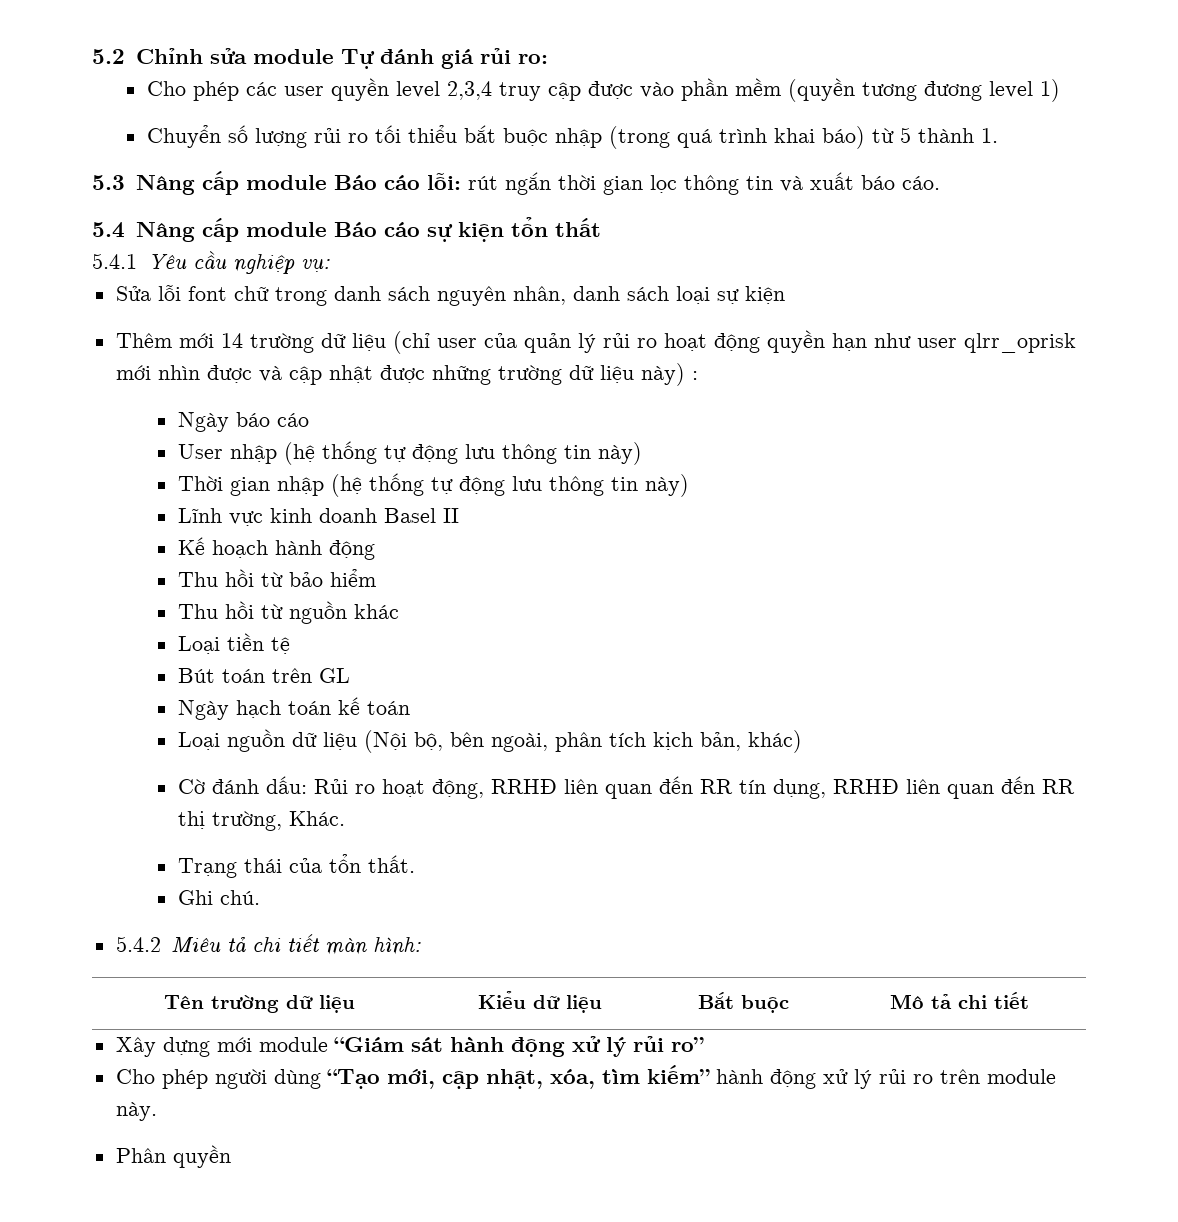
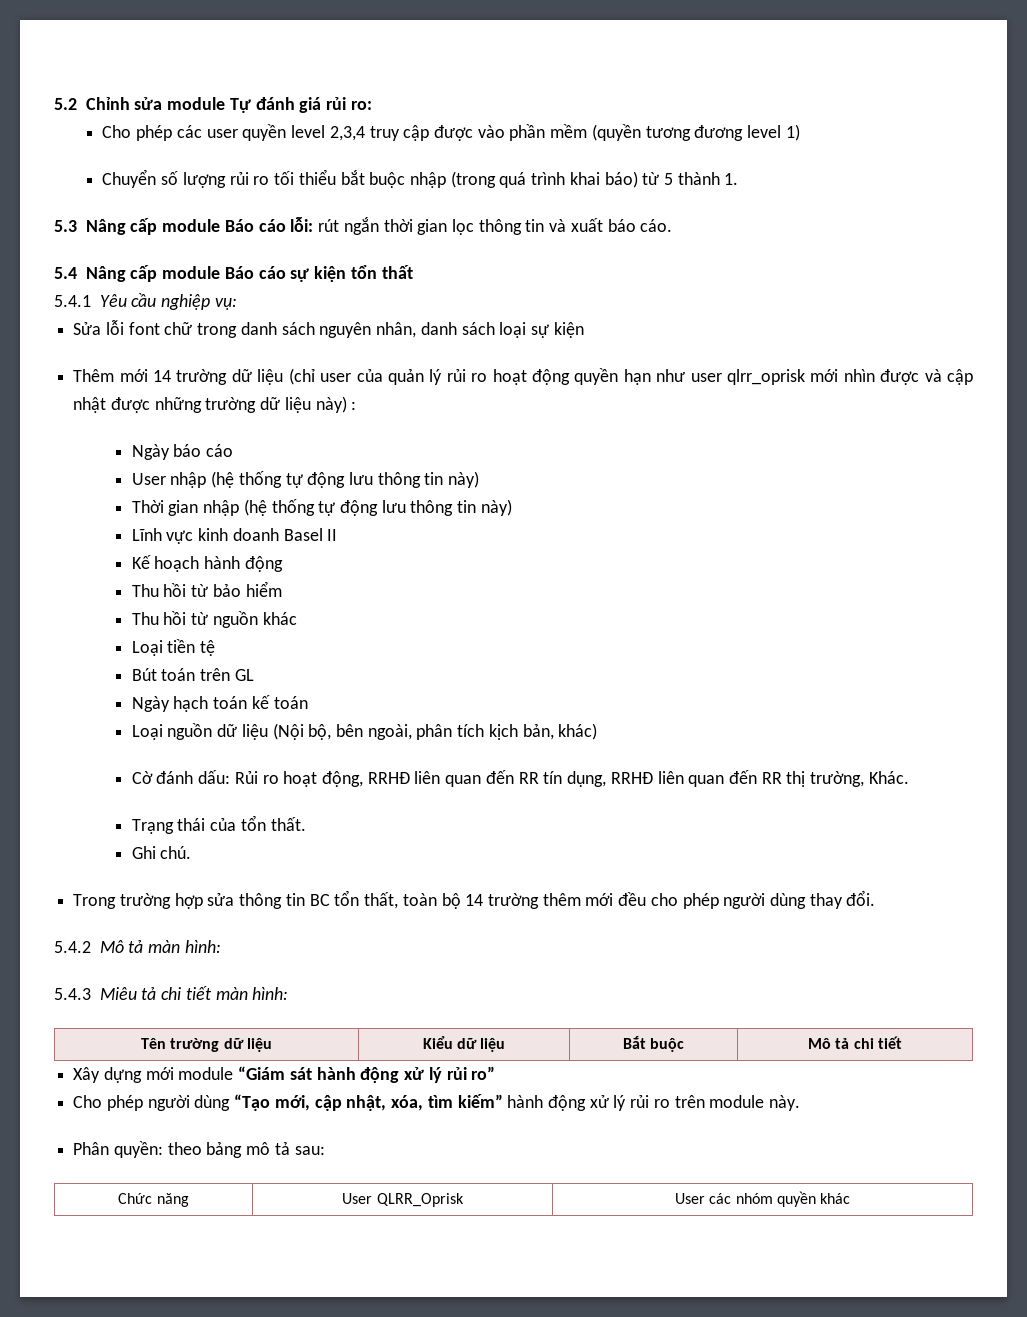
- 5.4.2 Miêu tả chi tiết màn hình:
+ Trong trường hợp sửa thông tin BC tổn thất, toàn bộ 14 trường thêm mới đều cho phép người dùng thay đổi.
+ 5.4.2 Mô tả màn hình:
+ 5.4.3 Miêu tả chi tiết màn hình:
- Phân quyền
+ Phân quyền: theo bảng mô tả sau:
+ Chức năng | User QLRR_Oprisk | User các nhóm quyền khác

